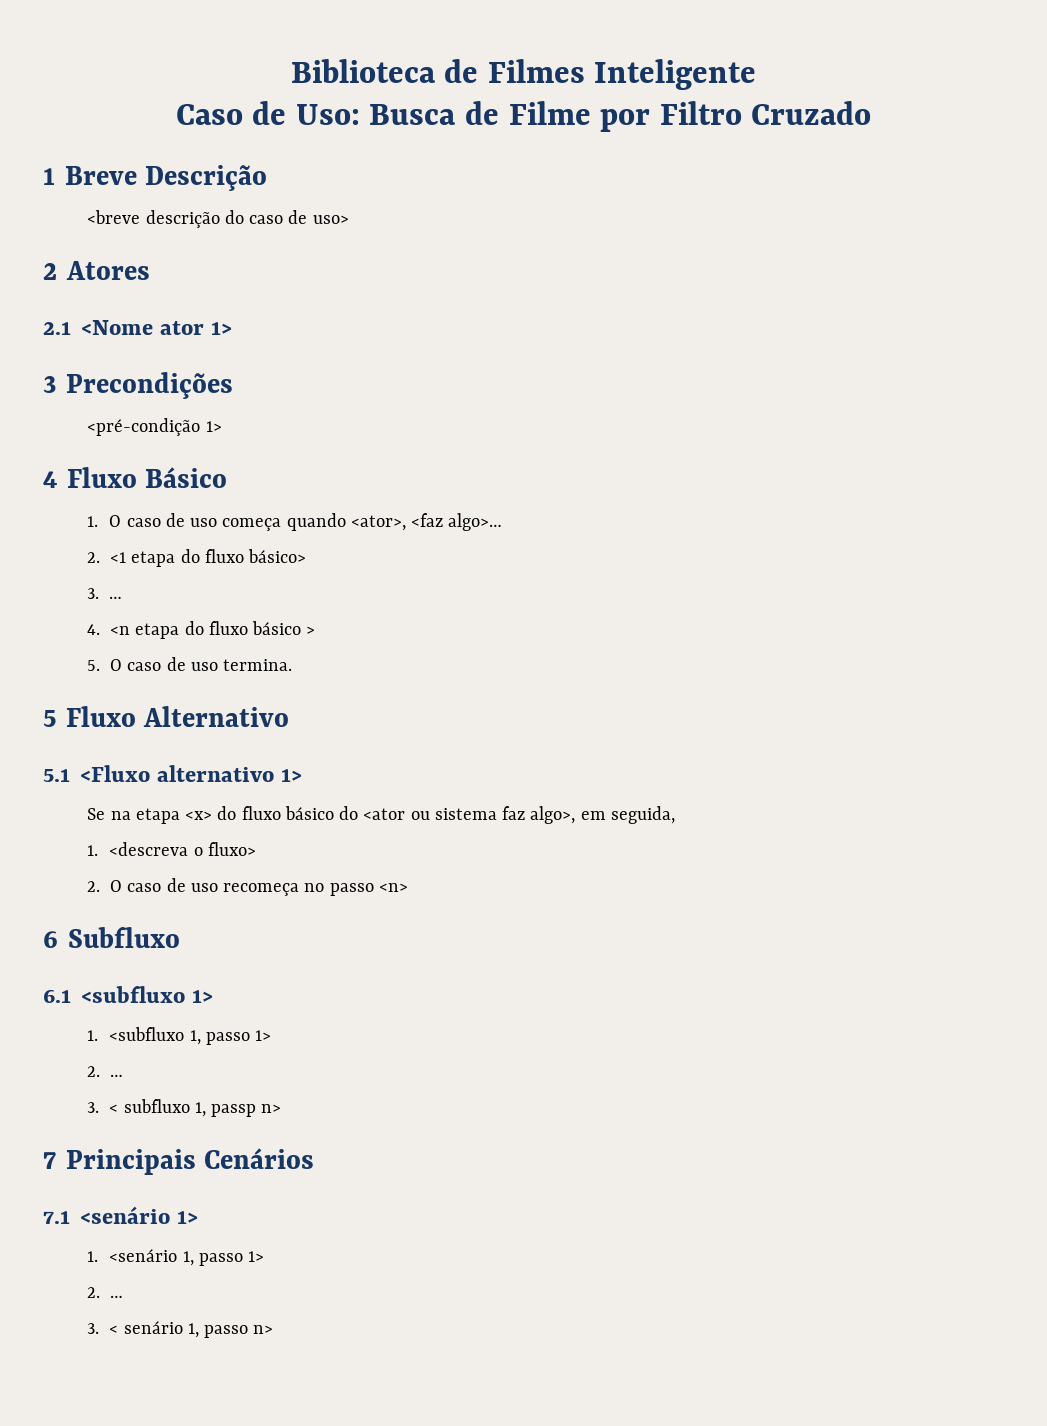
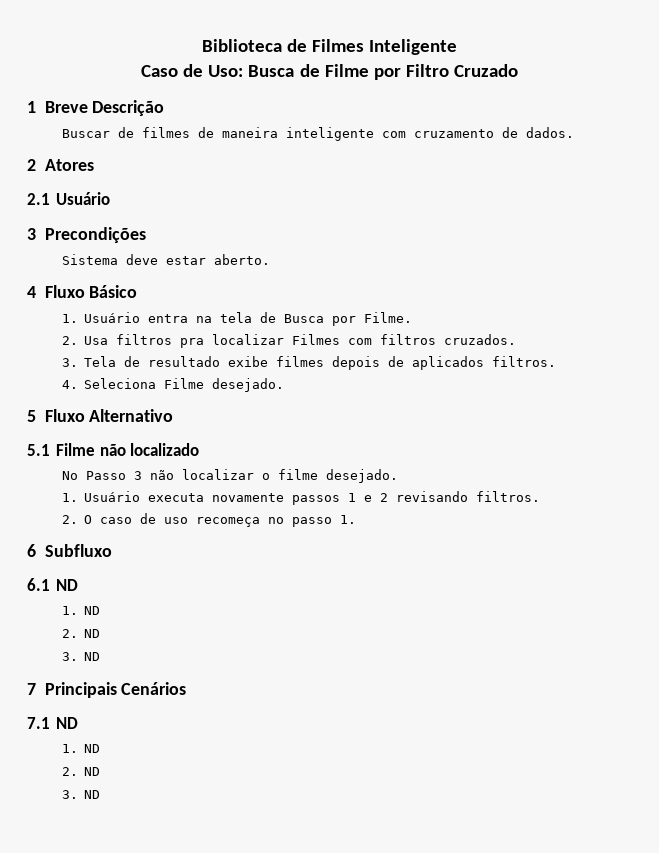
- <breve descrição do caso de uso>
+ Buscar de filmes de maneira inteligente com cruzamento de dados.
- 2.1 <Nome ator 1>
+ 2.1 Usuário
- <pré-condição 1>
+ Sistema deve estar aberto.
- 1. O caso de uso começa quando <ator>, <faz algo>…
- 2. <1 etapa do fluxo básico>
- 3. …
- 4. <n etapa do fluxo básico >
- 5. O caso de uso termina.
+ 1. Usuário entra na tela de Busca por Filme.
+ 2. Usa filtros pra localizar Filmes com filtros cruzados.
+ 3. Tela de resultado exibe filmes depois de aplicados filtros.
+ 4. Seleciona Filme desejado.
  5 Fluxo Alternativo
- 5.1 <Fluxo alternativo 1>
- Se na etapa <x> do fluxo básico do <ator ou sistema faz algo>, em seguida,
- 1. <descreva o fluxo>
+ 5.1 Filme não localizado
+ No Passo 3 não localizar o filme desejado.
+ 1. Usuário executa novamente passos 1 e 2 revisando filtros.
- 2. O caso de uso recomeça no passo <n>
+ 2. O caso de uso recomeça no passo 1.
- 6.1 <subfluxo 1>
- 1. <subfluxo 1, passo 1>
- 2. …
- 3. < subfluxo 1, passp n>
+ 6.1 ND
+ 1. ND
+ 2. ND
+ 3. ND
- 7.1 <senário 1>
- 1. <senário 1, passo 1>
- 2. …
- 3. < senário 1, passo n>
+ 7.1 ND
+ 1. ND
+ 2. ND
+ 3. ND

